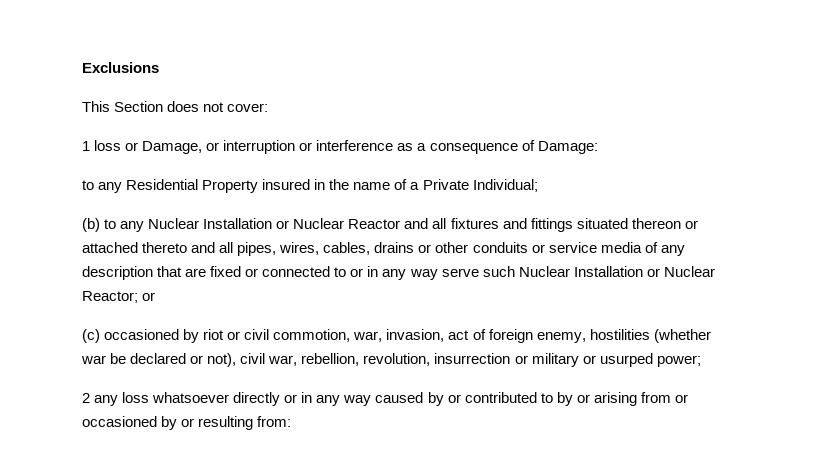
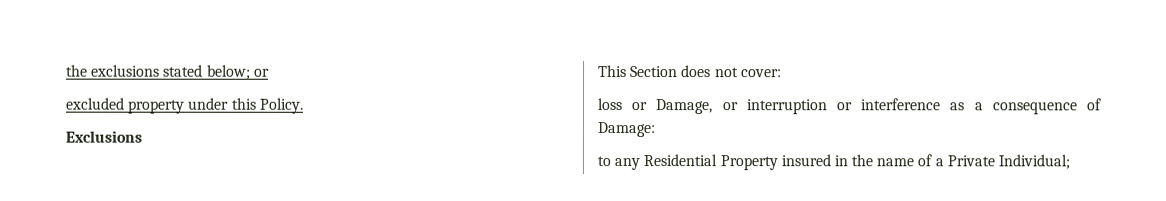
+ the exclusions stated below; or
+ excluded property under this Policy.
- 1 loss or Damage, or interruption or interference as a consequence of Damage:
+ loss or Damage, or interruption or interference as a consequence of Damage:
- (b) to any Nuclear Installation or Nuclear Reactor and all fixtures and fittings situated thereon or attached thereto and all pipes, wires, cables, drains or other conduits or service media of any description that are fixed or connected to or in any way serve such Nuclear Installation or Nuclear Reactor; or
- (c) occasioned by riot or civil commotion, war, invasion, act of foreign enemy, hostilities (whether war be declared or not), civil war, rebellion, revolution, insurrection or military or usurped power;
- 2 any loss whatsoever directly or in any way caused by or contributed to by or arising from or occasioned by or resulting from:

